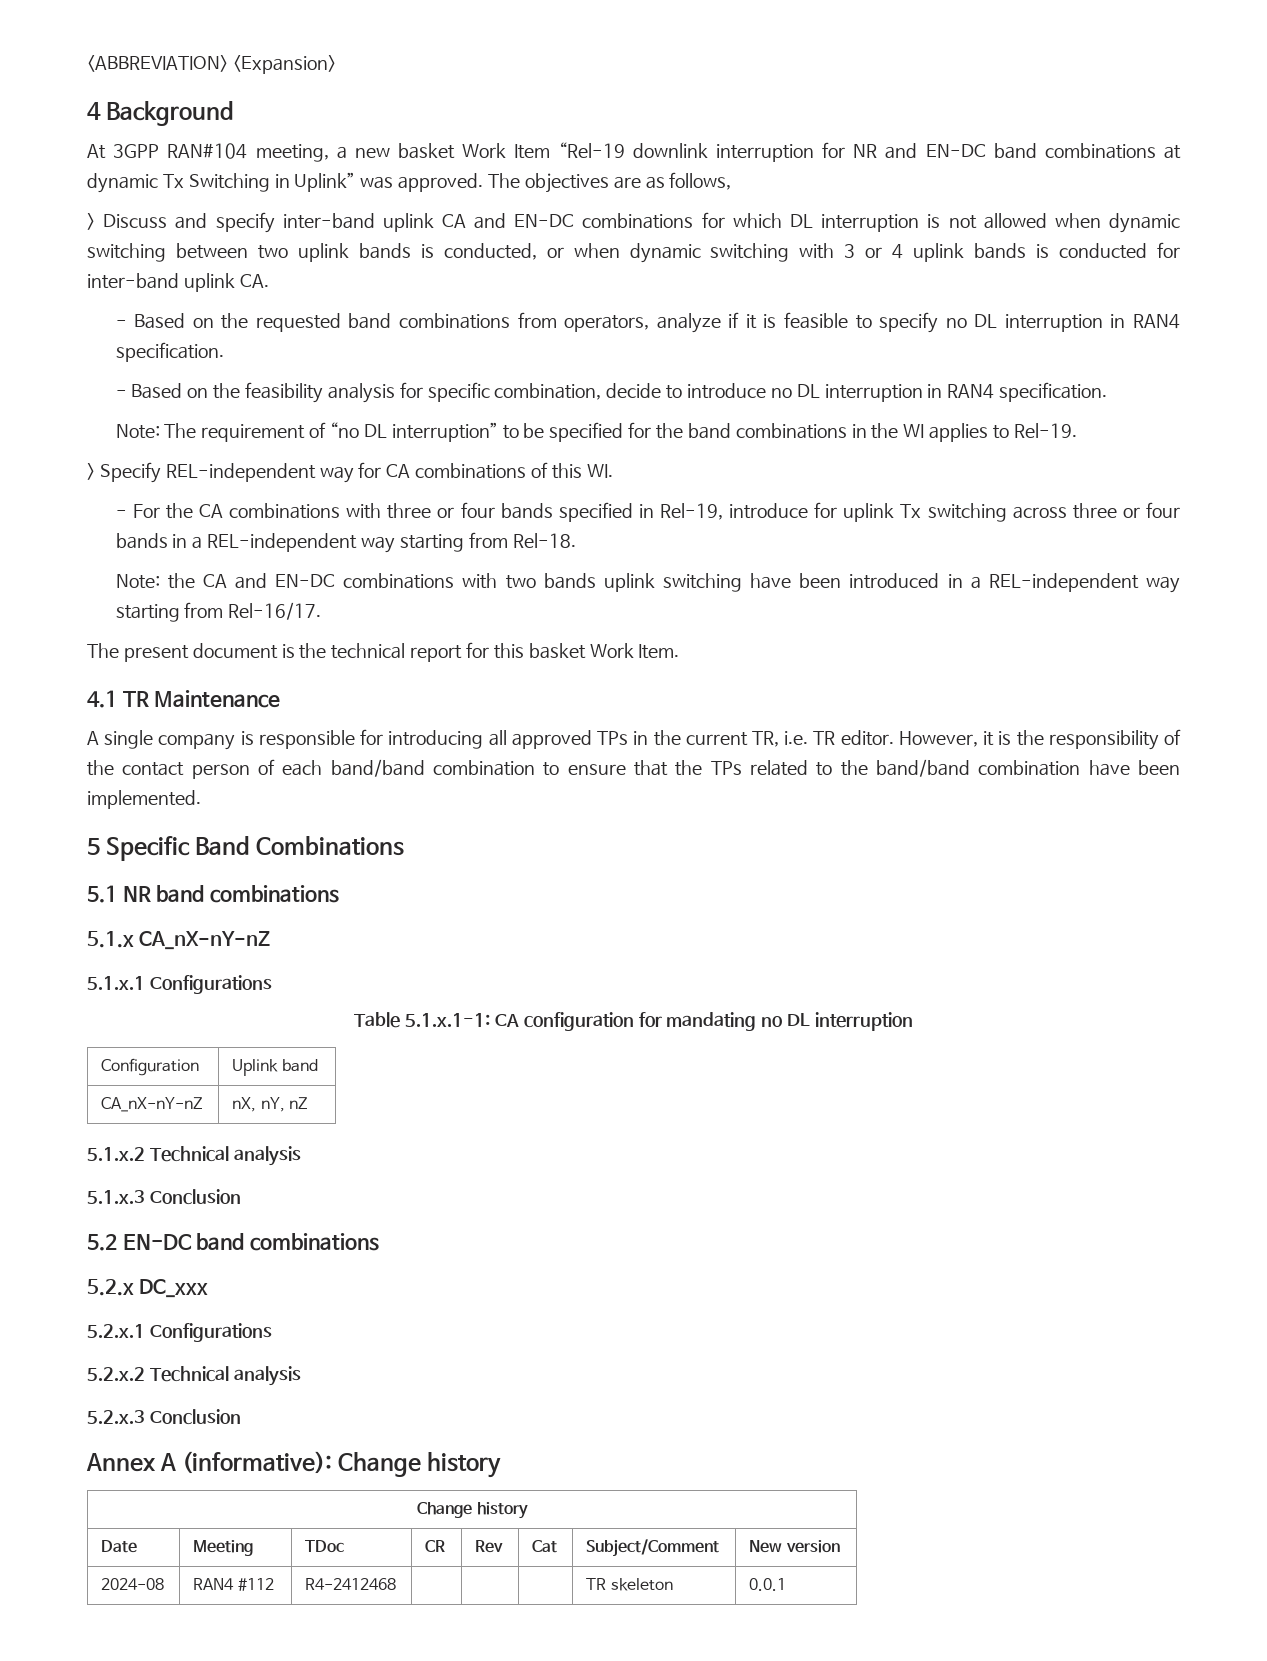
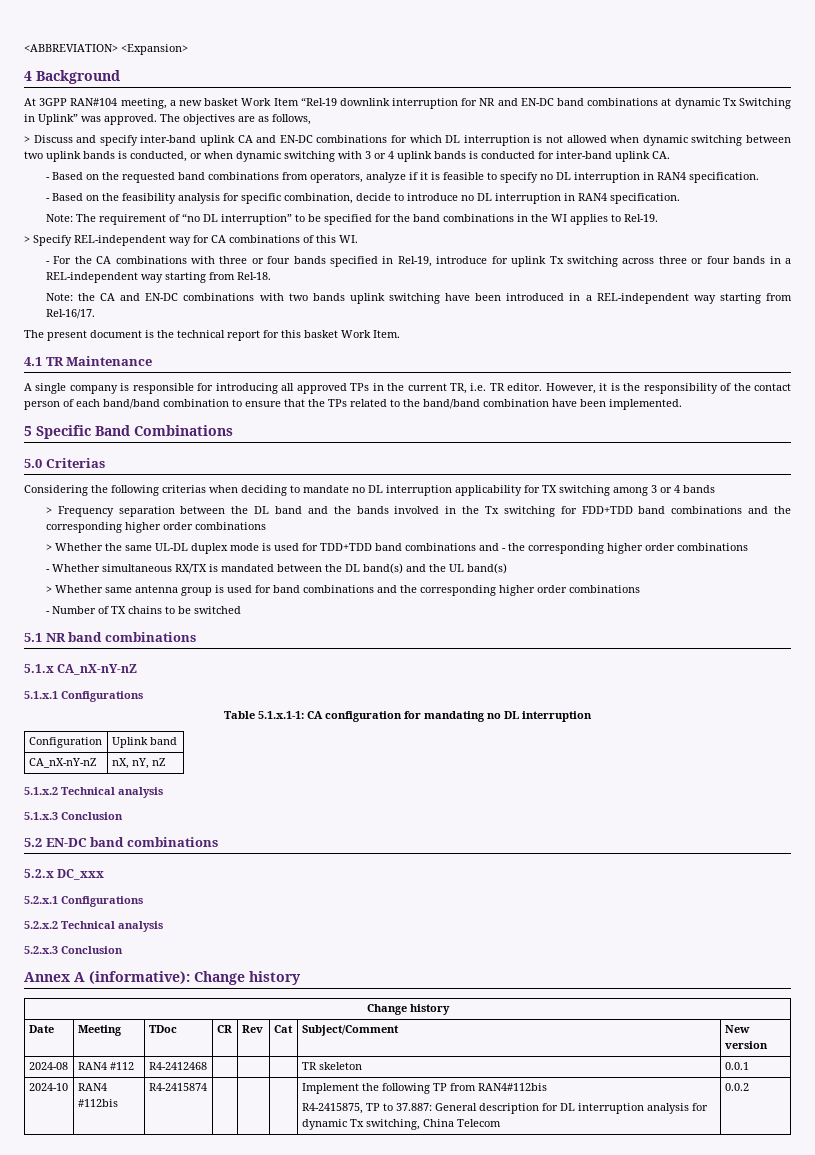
+ 5.0 Criterias
+ Considering the following criterias when deciding to mandate no DL interruption applicability for TX switching among 3 or 4 bands
+ > Frequency separation between the DL band and the bands involved in the Tx switching for FDD+TDD band combinations and the corresponding higher order combinations
+ > Whether the same UL-DL duplex mode is used for TDD+TDD band combinations and - the corresponding higher order combinations
+ - Whether simultaneous RX/TX is mandated between the DL band(s) and the UL band(s)
+ > Whether same antenna group is used for band combinations and the corresponding higher order combinations
+ - Number of TX chains to be switched
+ 2024-10 | RAN4 #112bis | R4-2415874 | | | | Implement the following TP from RAN4#112bis
+ R4-2415875, TP to 37.887: General description for DL interruption analysis for dynamic Tx switching, China Telecom | 0.0.2

